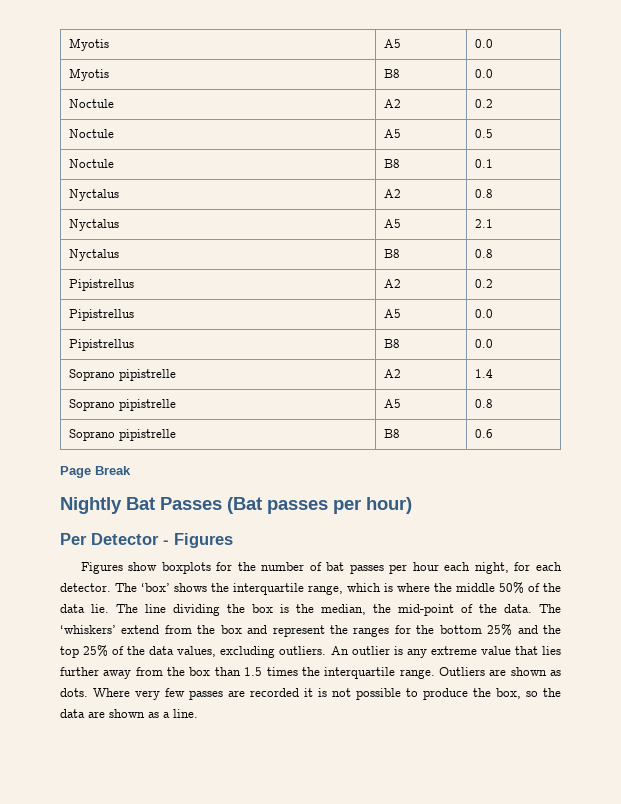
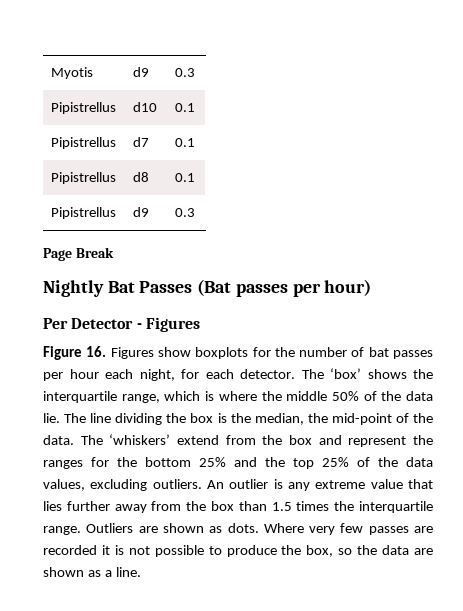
- Myotis | A5 | 0.0
- Myotis | B8 | 0.0
- Noctule | A2 | 0.2
- Noctule | A5 | 0.5
- Noctule | B8 | 0.1
- Nyctalus | A2 | 0.8
- Nyctalus | A5 | 2.1
- Nyctalus | B8 | 0.8
- Pipistrellus | A2 | 0.2
- Pipistrellus | A5 | 0.0
- Pipistrellus | B8 | 0.0
- Soprano pipistrelle | A2 | 1.4
- Soprano pipistrelle | A5 | 0.8
- Soprano pipistrelle | B8 | 0.6
+ Myotis | d9 | 0.3
+ Pipistrellus | d10 | 0.1
+ Pipistrellus | d7 | 0.1
+ Pipistrellus | d8 | 0.1
+ Pipistrellus | d9 | 0.3
- Figures show boxplots for the number of bat passes per hour each night, for each detector.
+ Figure 16. Figures show boxplots for the number of bat passes per hour each night, for each detector.

